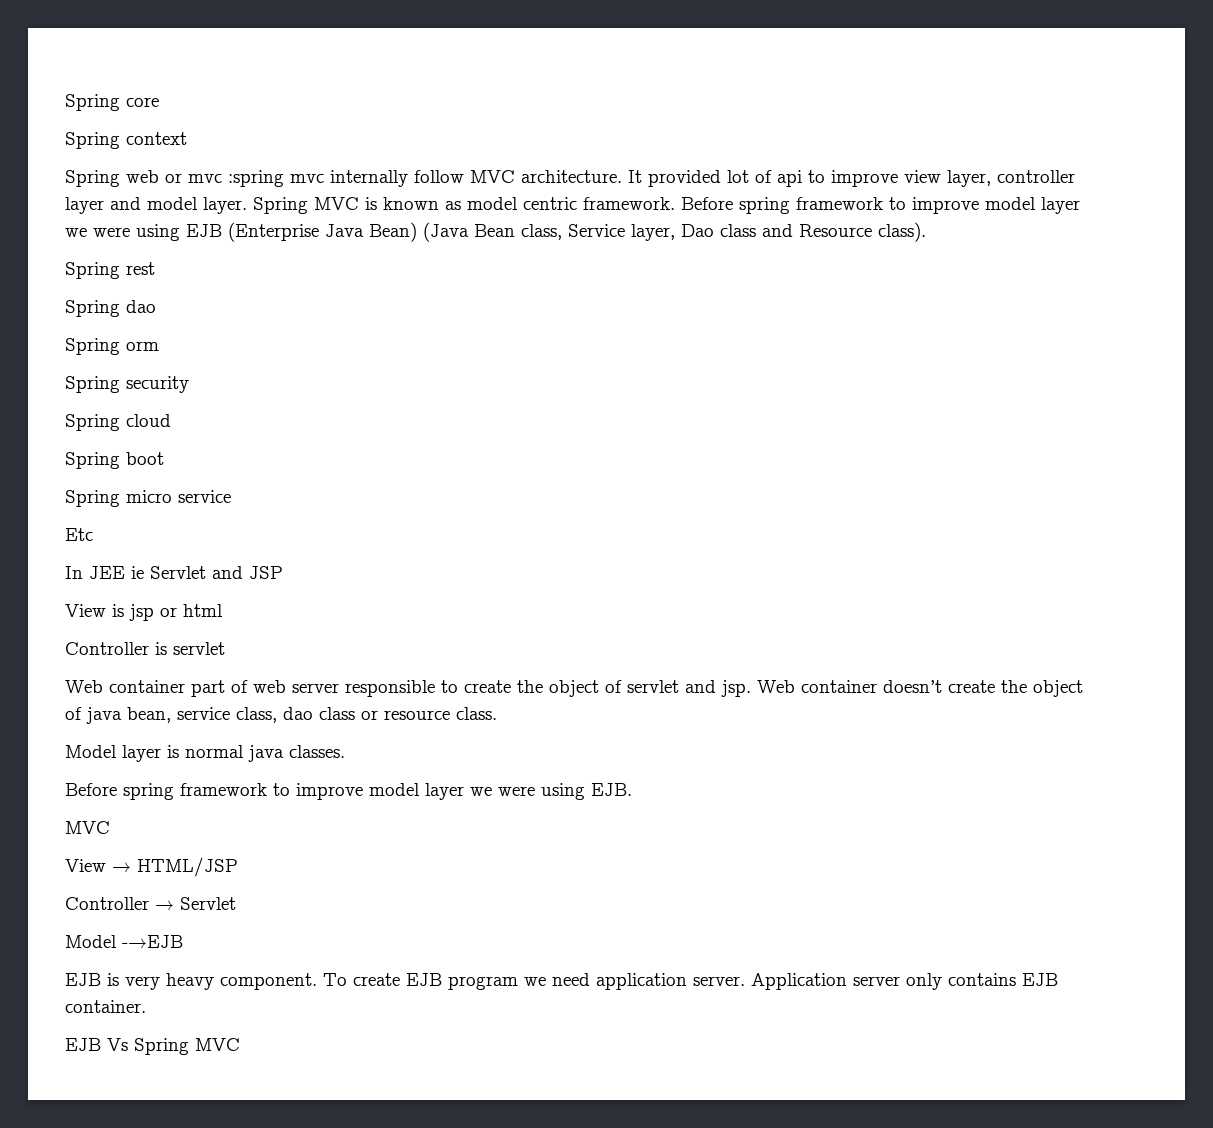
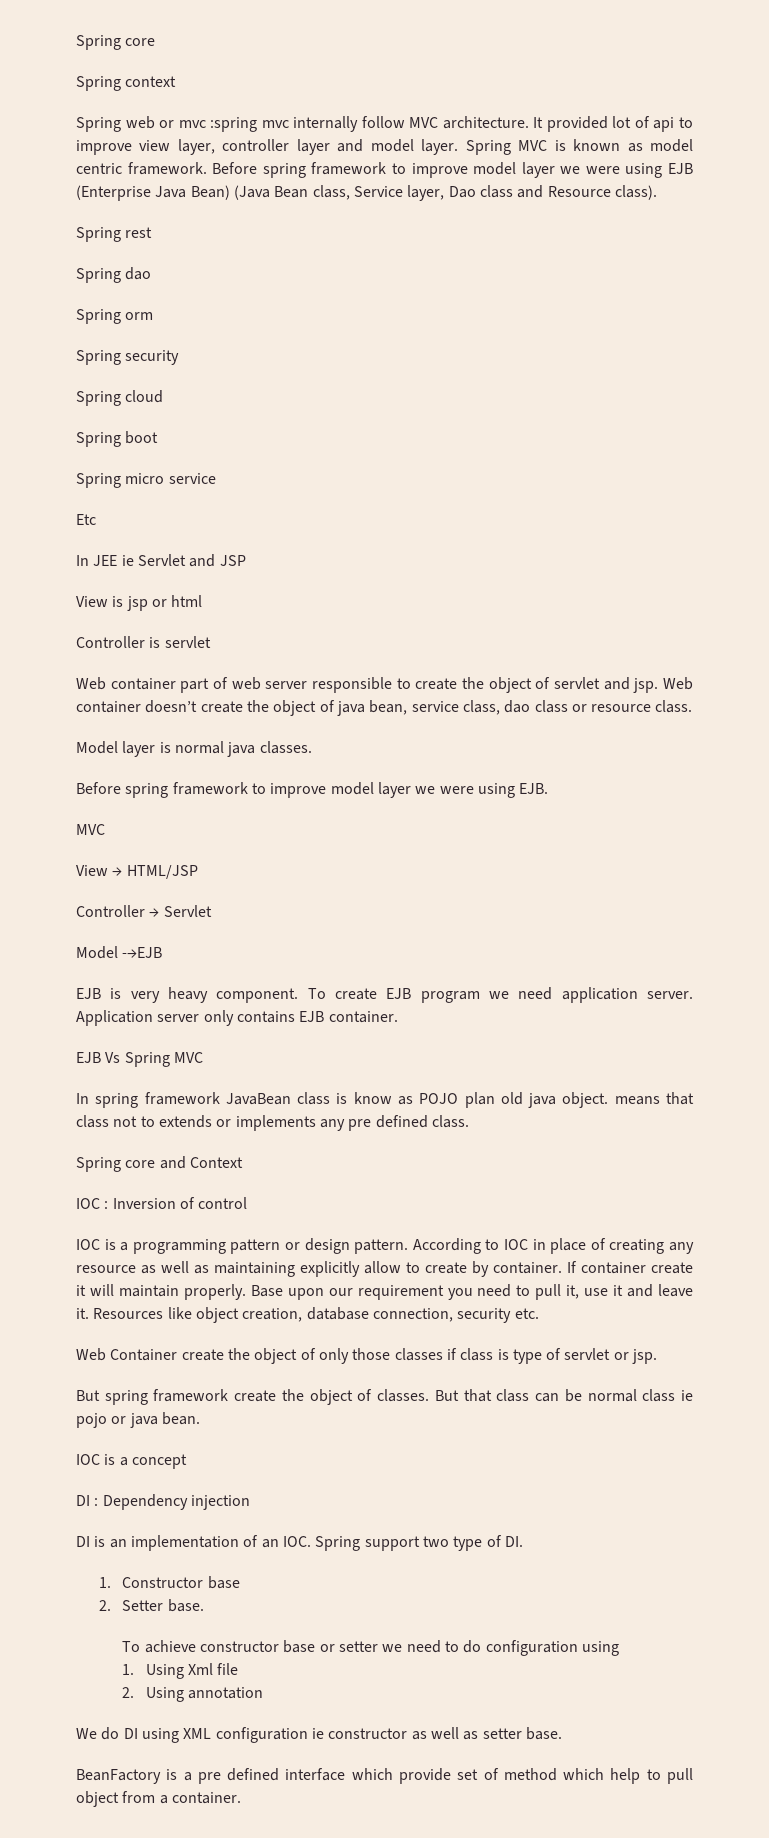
+ In spring framework JavaBean class is know as POJO plan old java object. means that class not to extends or implements any pre defined class.
+ Spring core and Context
+ IOC : Inversion of control
+ IOC is a programming pattern or design pattern. According to IOC in place of creating any resource as well as maintaining explicitly allow to create by container. If container create it will maintain properly. Base upon our requirement you need to pull it, use it and leave it. Resources like object creation, database connection, security etc.
+ Web Container create the object of only those classes if class is type of servlet or jsp.
+ But spring framework create the object of classes. But that class can be normal class ie pojo or java bean.
+ IOC is a concept
+ DI : Dependency injection
+ DI is an implementation of an IOC. Spring support two type of DI.
+ 1. Constructor base
+ 2. Setter base.
+ To achieve constructor base or setter we need to do configuration using
+ 1. Using Xml file
+ 2. Using annotation
+ We do DI using XML configuration ie constructor as well as setter base.
+ BeanFactory is a pre defined interface which provide set of method which help to pull object from a container.

